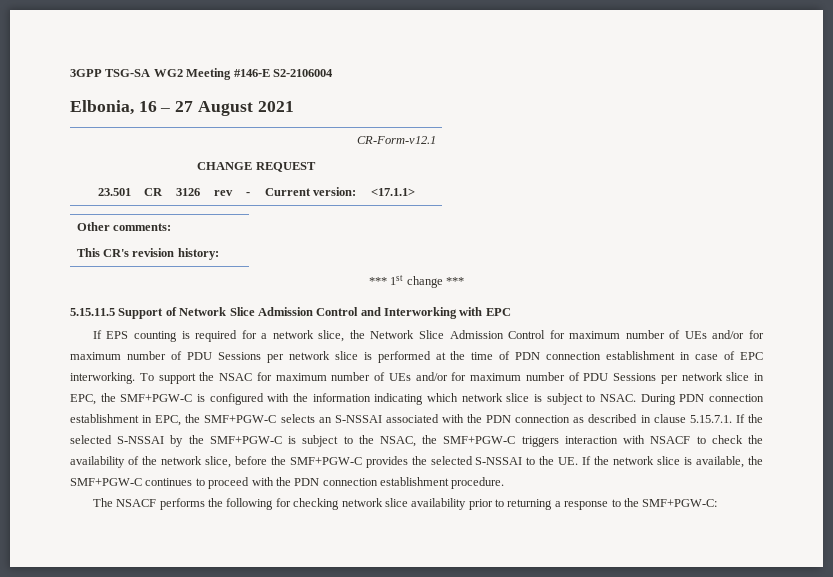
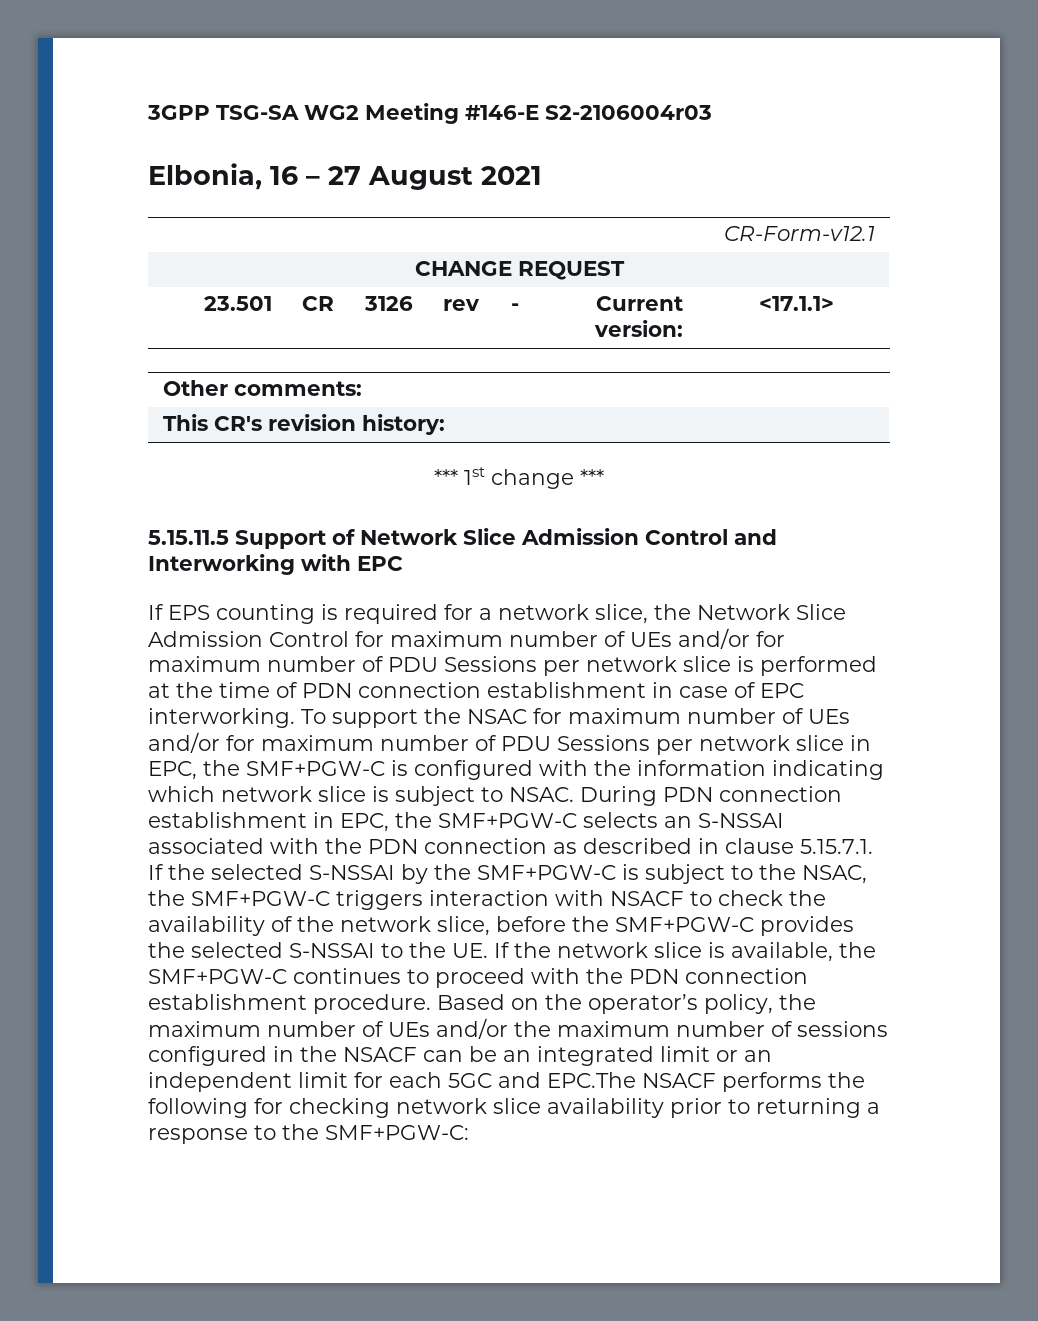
- 3GPP TSG-SA WG2 Meeting #146-E S2-2106004
+ 3GPP TSG-SA WG2 Meeting #146-E S2-2106004r03
- During PDN connection establishment in EPC, the SMF+PGW-C selects an S-NSSAI associated with the PDN connection as described in clause 5.15.7.1. If the selected S-NSSAI by the SMF+PGW-C is subject to the NSAC, the SMF+PGW-C triggers interaction with NSACF to check the availability of the network slice, before the SMF+PGW-C provides the selected S-NSSAI to the UE. If the network slice is available, the SMF+PGW-C continues to proceed with the PDN connection establishment procedure.
- The NSACF performs the following for checking network slice availability prior to returning a response to the SMF+PGW-C:
+ During PDN connection establishment in EPC, the SMF+PGW-C selects an S-NSSAI associated with the PDN connection as described in clause 5.15.7.1. If the selected S-NSSAI by the SMF+PGW-C is subject to the NSAC, the SMF+PGW-C triggers interaction with NSACF to check the availability of the network slice, before the SMF+PGW-C provides the selected S-NSSAI to the UE. If the network slice is available, the SMF+PGW-C continues to proceed with the PDN connection establishment procedure. Based on the operator’s policy, the maximum number of UEs and/or the maximum number of sessions configured in the NSACF can be an integrated limit or an independent limit for each 5GC and EPC.The NSACF performs the following for checking network slice availability prior to returning a response to the SMF+PGW-C:

